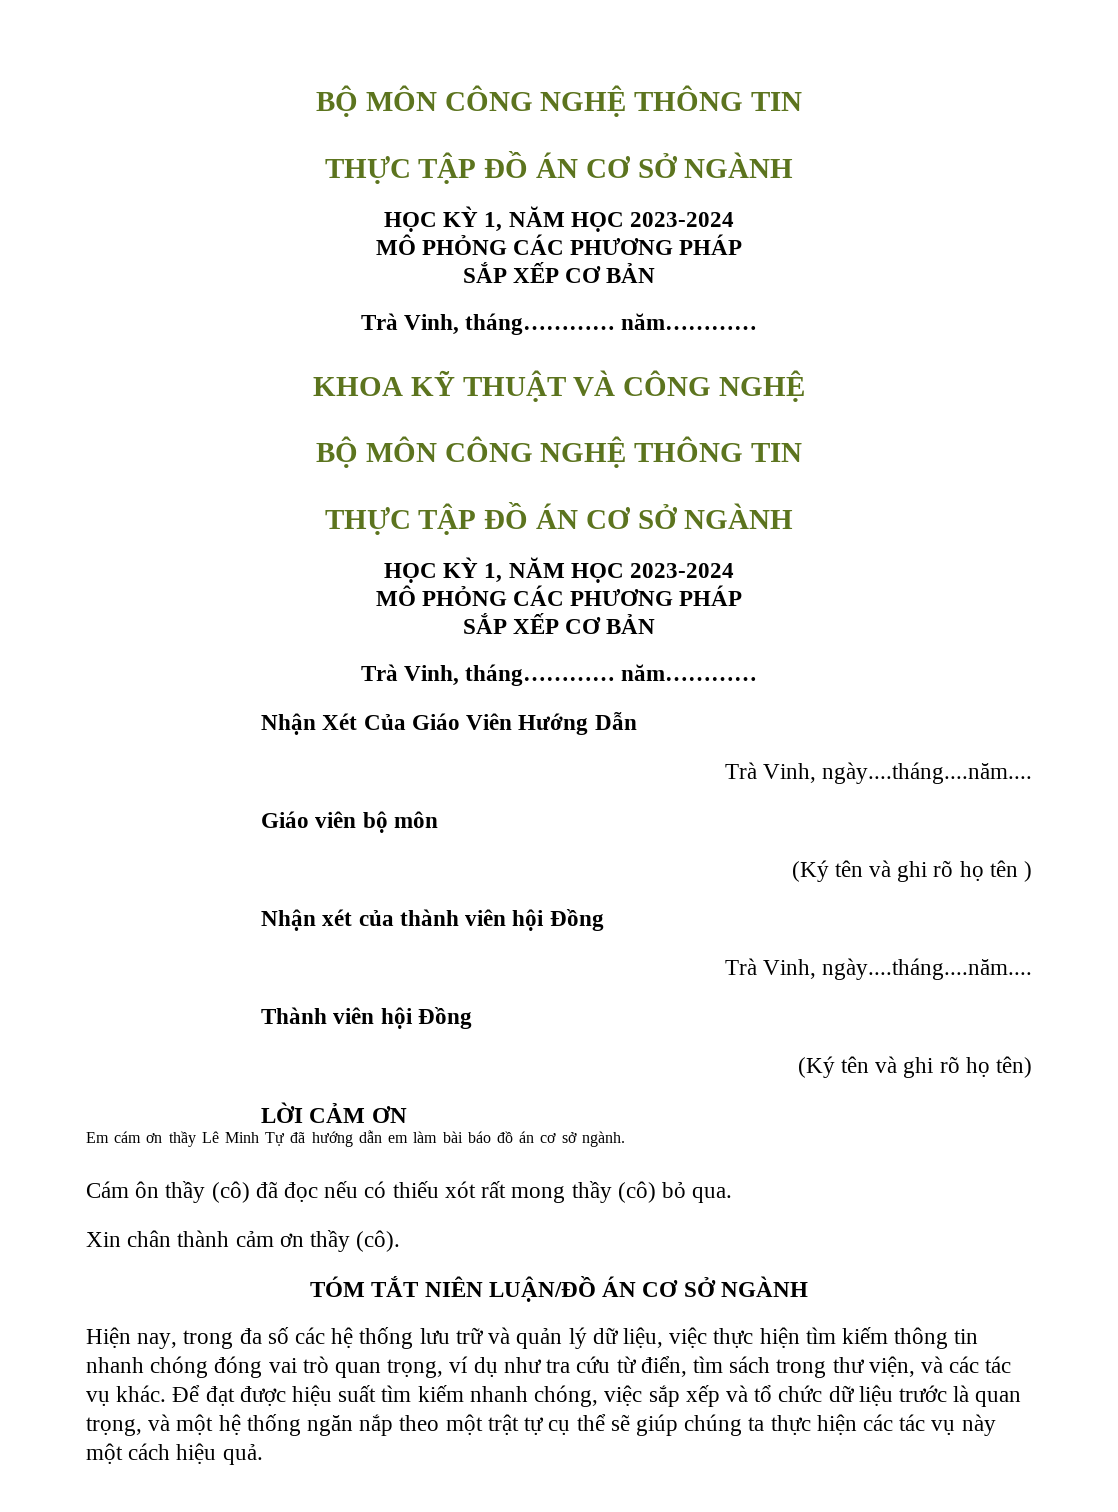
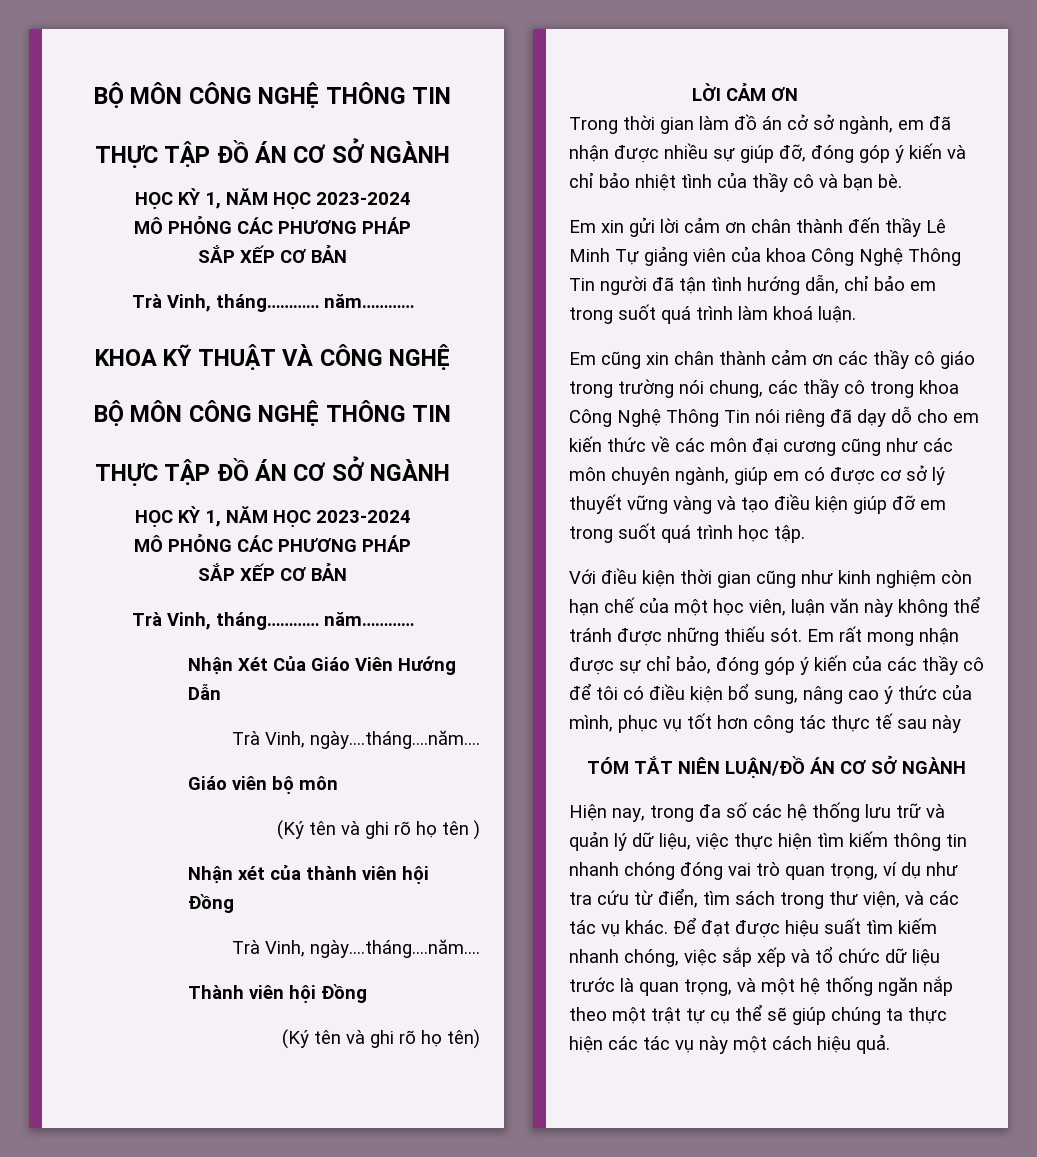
- Em cám ơn thầy Lê Minh Tự đã hướng dẫn em làm bài báo đồ án cơ sở ngành.
- Cám ôn thầy (cô) đã đọc nếu có thiếu xót rất mong thầy (cô) bỏ qua.
- Xin chân thành cảm ơn thầy (cô).
+ Trong thời gian làm đồ án cở sở ngành, em đã nhận được nhiều sự giúp đỡ, đóng góp ý kiến và chỉ bảo nhiệt tình của thầy cô và bạn bè.
+ Em xin gửi lời cảm ơn chân thành đến thầy Lê Minh Tự giảng viên của khoa Công Nghệ Thông Tin người đã tận tình hướng dẫn, chỉ bảo em trong suốt quá trình làm khoá luận.
+ Em cũng xin chân thành cảm ơn các thầy cô giáo trong trường nói chung, các thầy cô trong khoa Công Nghệ Thông Tin nói riêng đã dạy dỗ cho em kiến thức về các môn đại cương cũng như các môn chuyên ngành, giúp em có được cơ sở lý thuyết vững vàng và tạo điều kiện giúp đỡ em trong suốt quá trình học tập.
+ Với điều kiện thời gian cũng như kinh nghiệm còn hạn chế của một học viên, luận văn này không thể tránh được những thiếu sót. Em rất mong nhận được sự chỉ bảo, đóng góp ý kiến của các thầy cô để tôi có điều kiện bổ sung, nâng cao ý thức của mình, phục vụ tốt hơn công tác thực tế sau này

